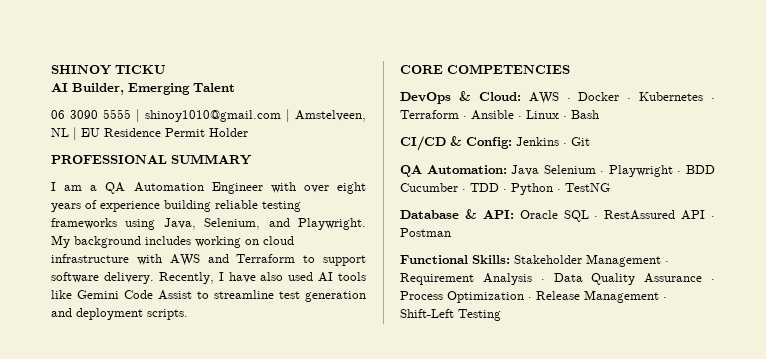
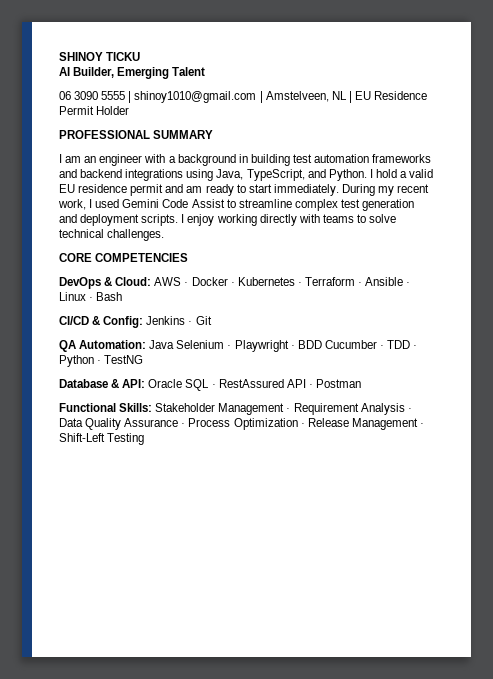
- I am a QA Automation Engineer with over eight years of experience building reliable testing frameworks using Java, Selenium, and Playwright. My background includes working on cloud infrastructure with AWS and Terraform to support software delivery. Recently, I have also used AI tools like Gemini Code Assist to streamline test generation and deployment scripts.
+ I am an engineer with a background in building test automation frameworks and backend integrations using Java, TypeScript, and Python. I hold a valid EU residence permit and am ready to start immediately. During my recent work, I used Gemini Code Assist to streamline complex test generation and deployment scripts. I enjoy working directly with teams to solve technical challenges.

